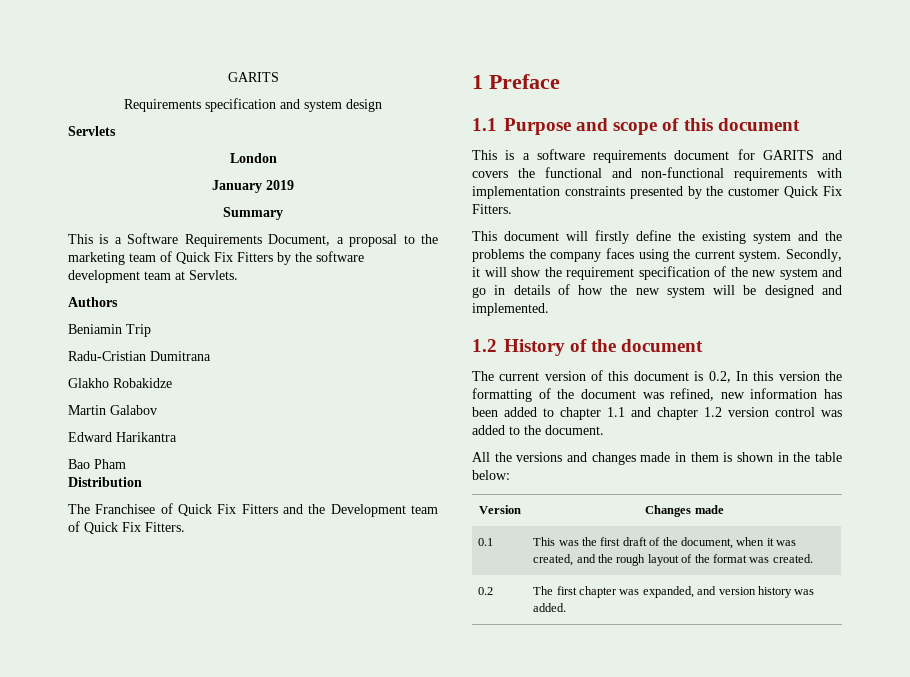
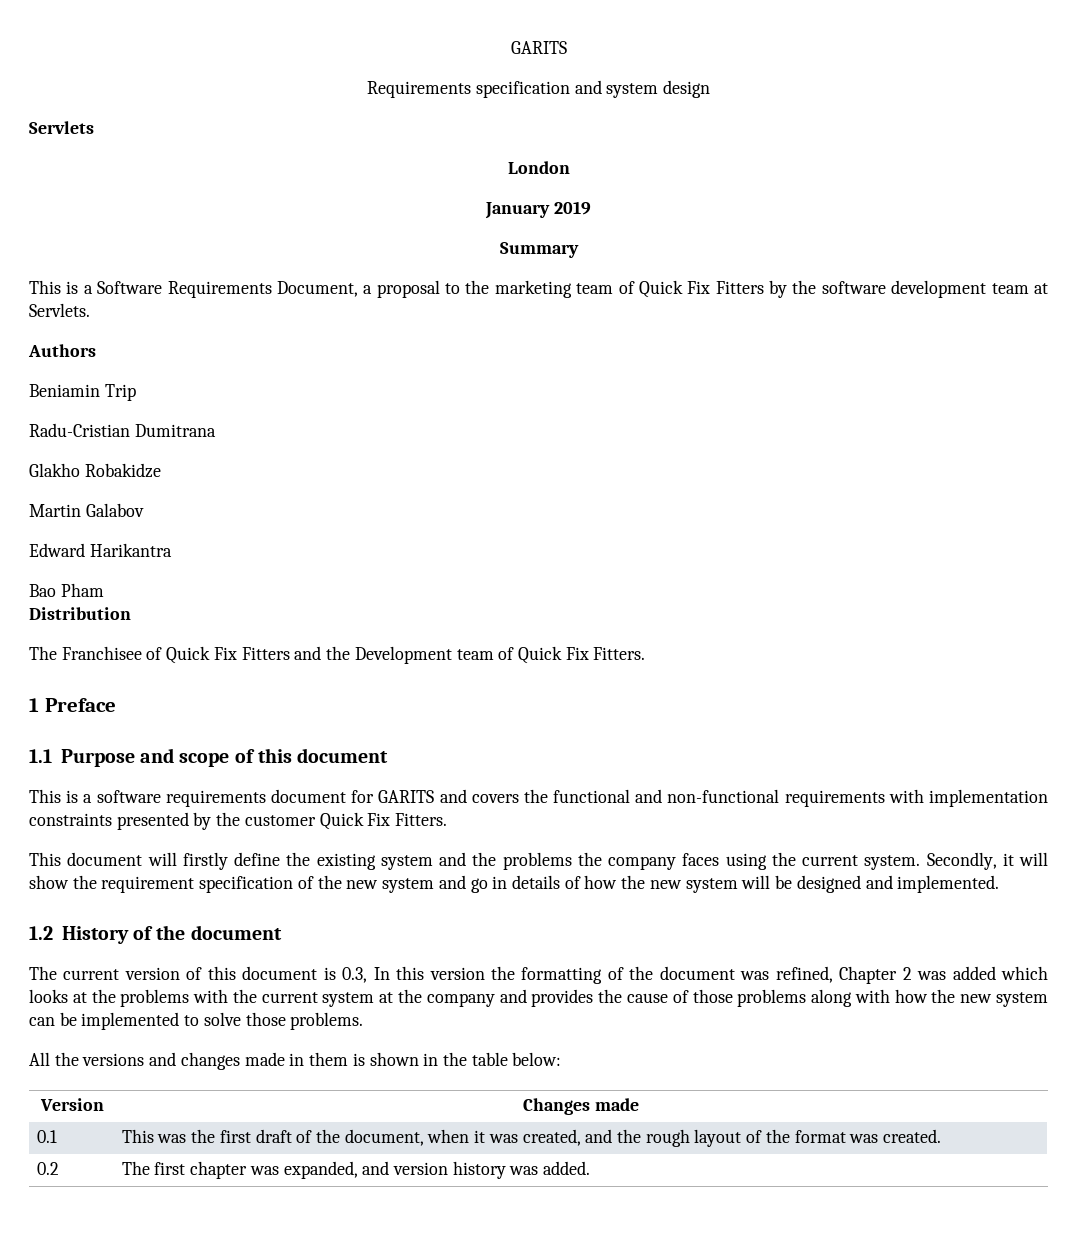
- The current version of this document is 0.2, In this version the formatting of the document was refined, new information has been added to chapter 1.1 and chapter 1.2 version control was added to the document.
+ The current version of this document is 0.3, In this version the formatting of the document was refined, Chapter 2 was added which looks at the problems with the current system at the company and provides the cause of those problems along with how the new system can be implemented to solve those problems.

